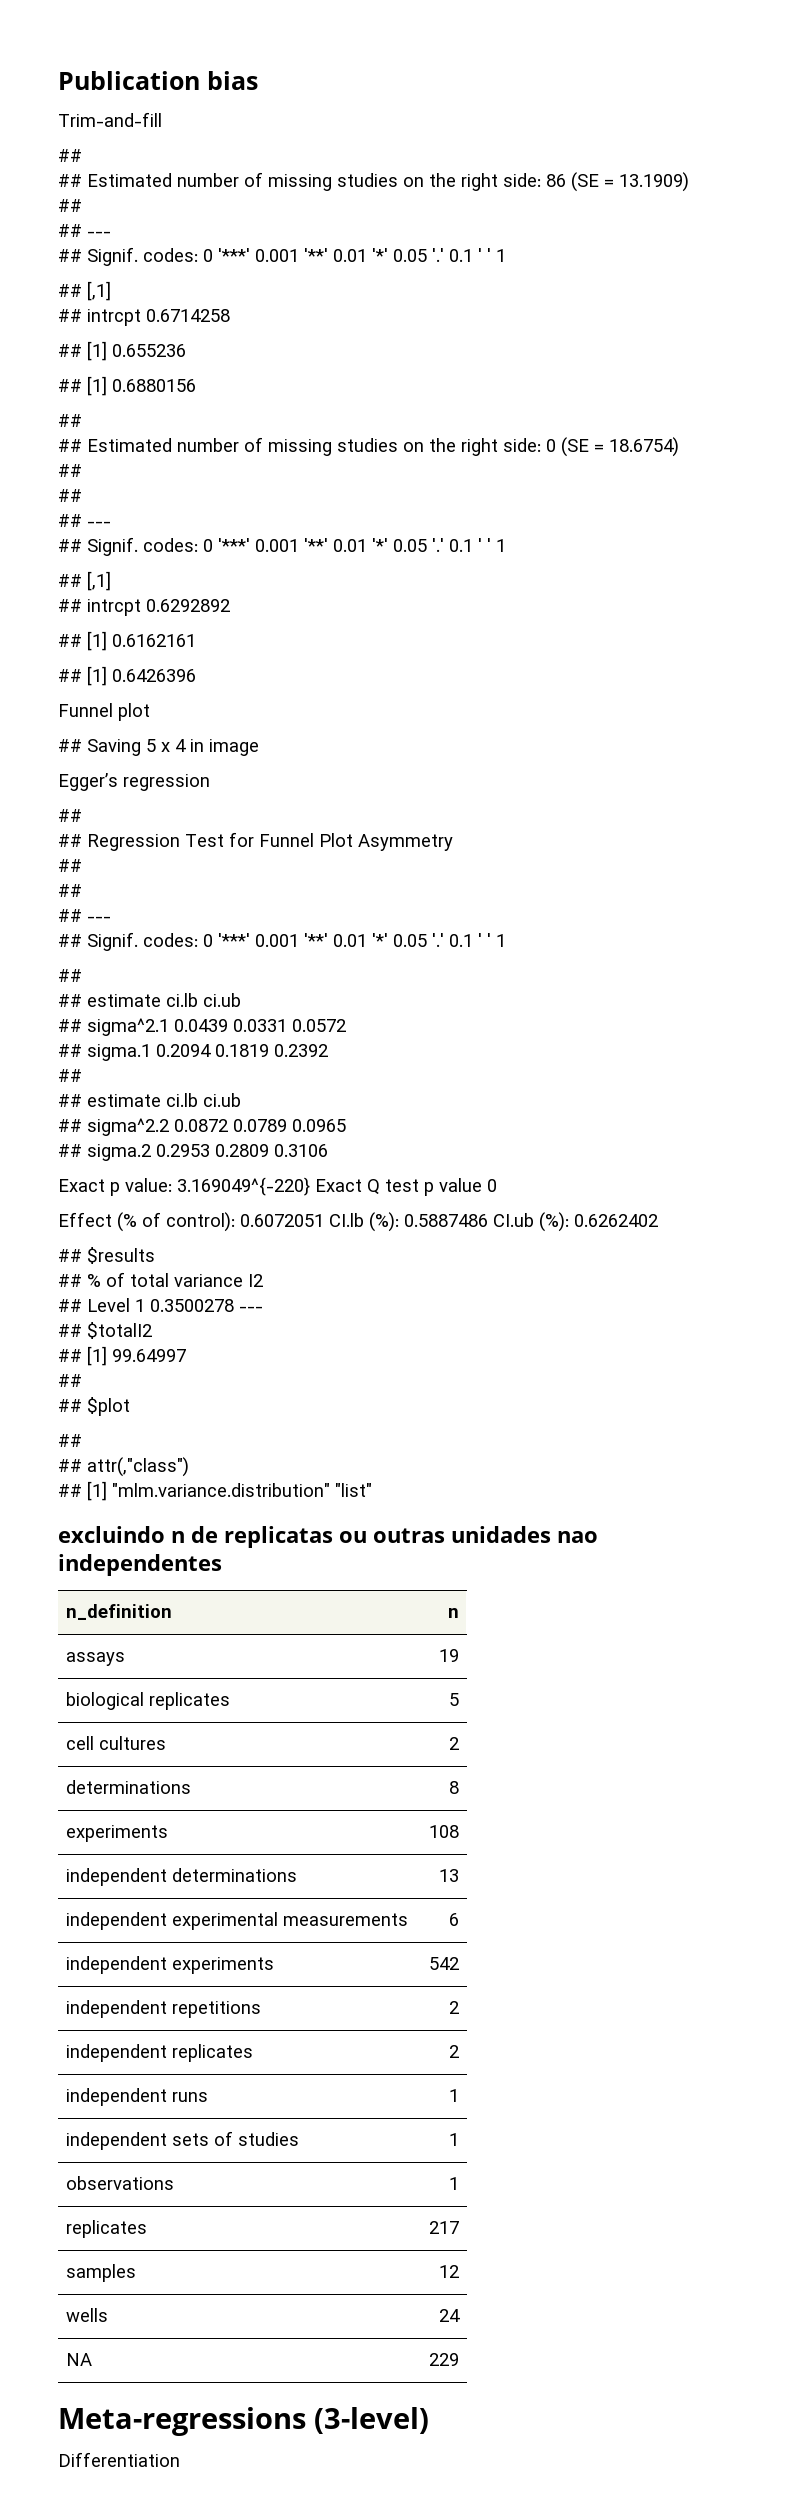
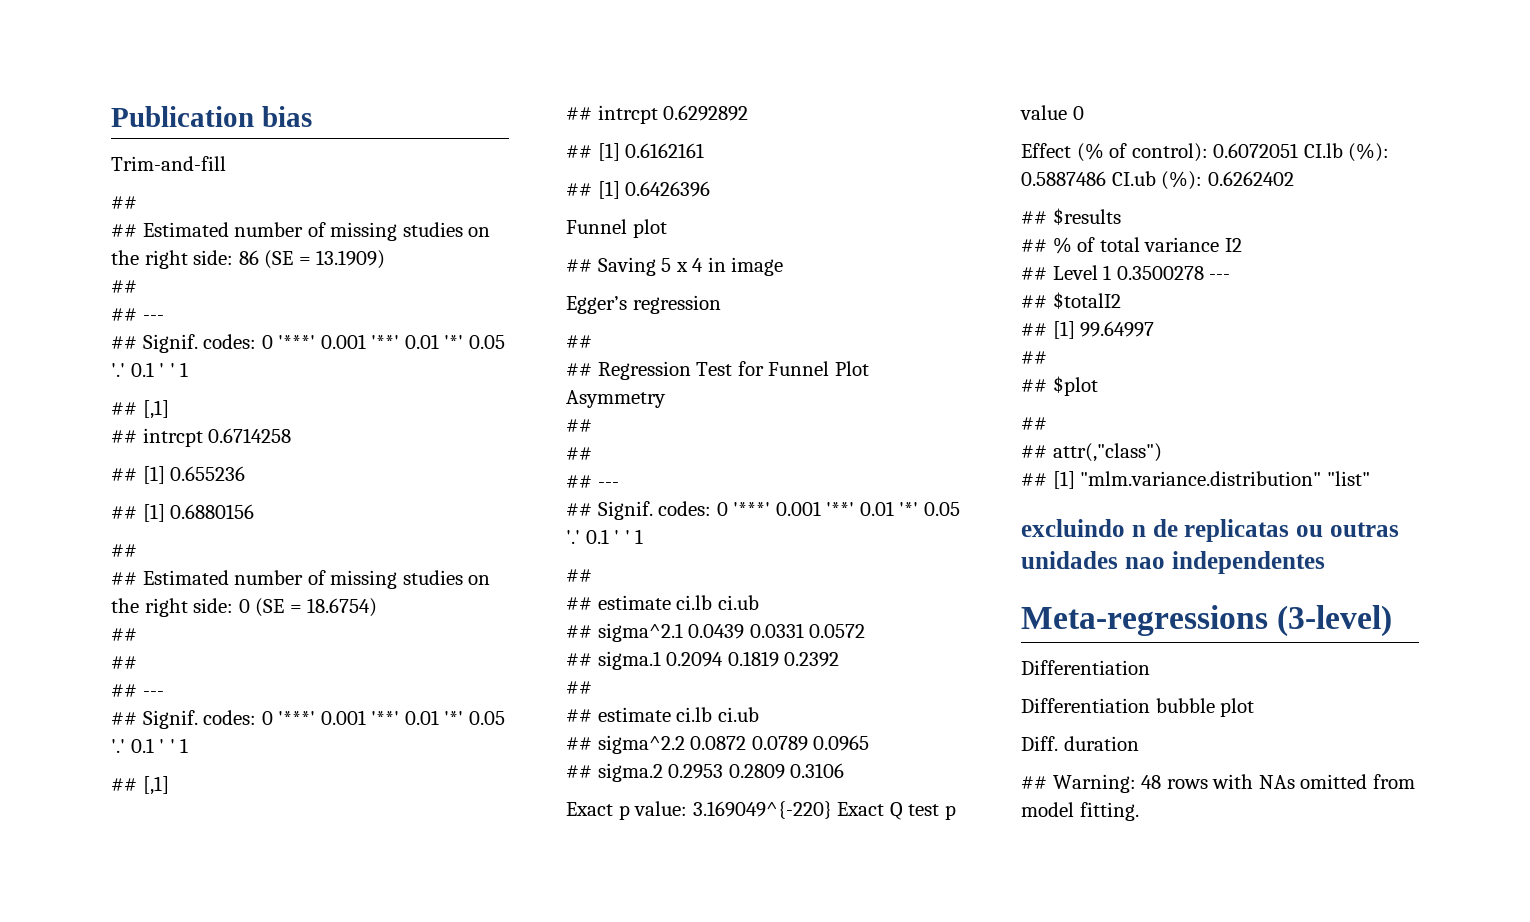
- n_definition | n
- assays | 19
- biological replicates | 5
- cell cultures | 2
- determinations | 8
- experiments | 108
- independent determinations | 13
- independent experimental measurements | 6
- independent experiments | 542
- independent repetitions | 2
- independent replicates | 2
- independent runs | 1
- independent sets of studies | 1
- observations | 1
- replicates | 217
- samples | 12
- wells | 24
- NA | 229
  Meta-regressions (3-level)
  Differentiation
+ Differentiation bubble plot
+ Diff. duration
+ ## Warning: 48 rows with NAs omitted from model fitting.

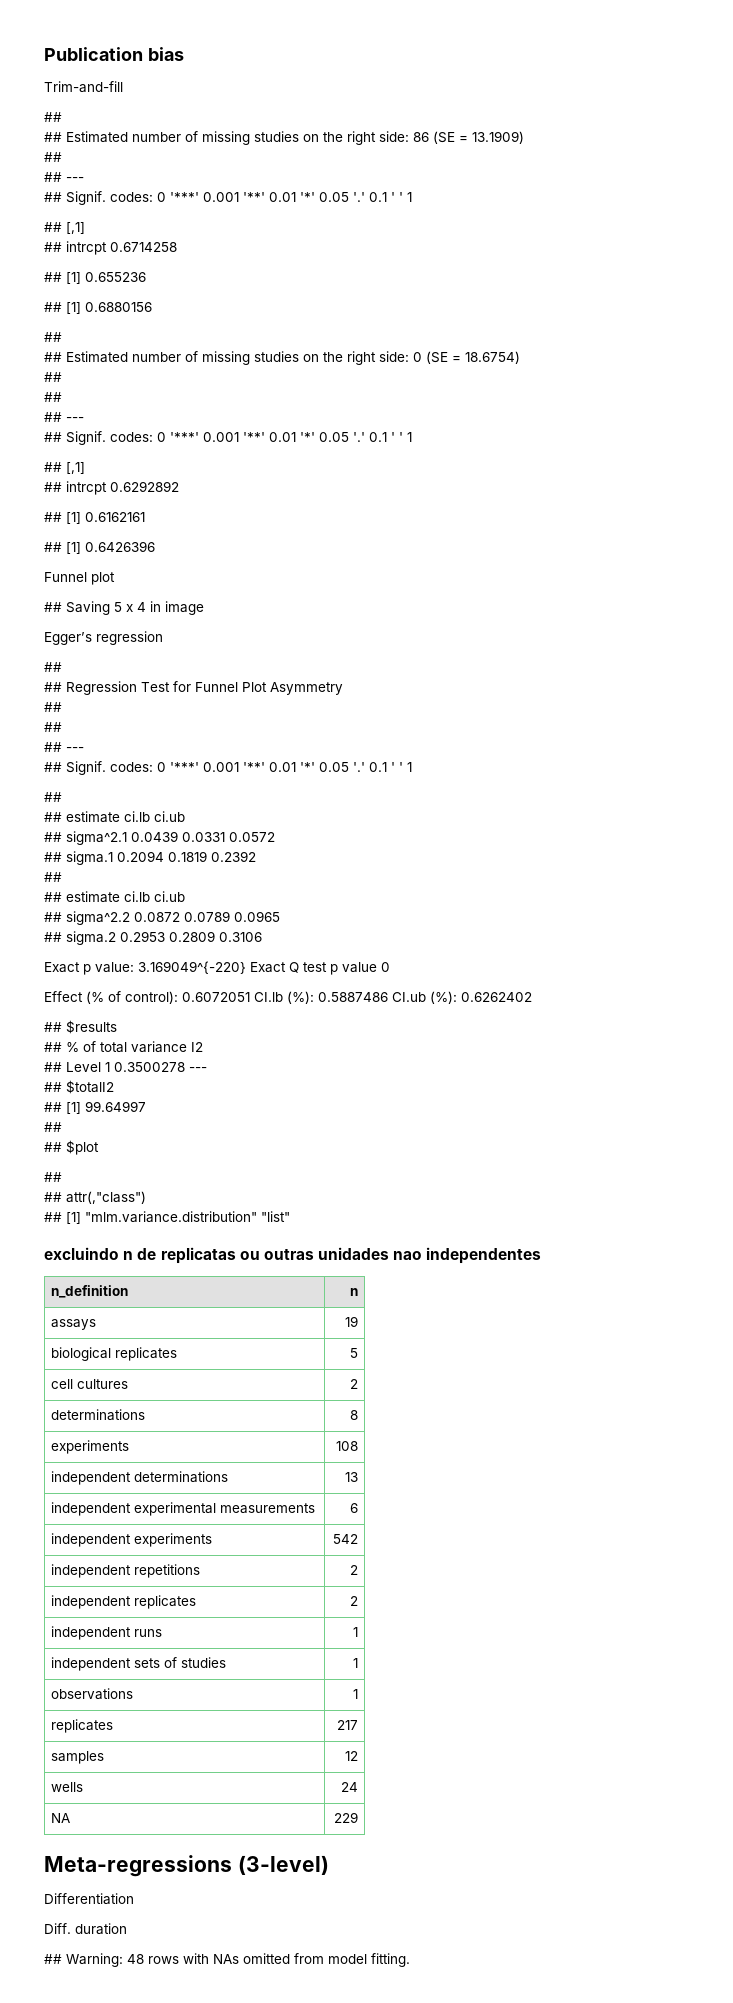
+ n_definition | n
+ assays | 19
+ biological replicates | 5
+ cell cultures | 2
+ determinations | 8
+ experiments | 108
+ independent determinations | 13
+ independent experimental measurements | 6
+ independent experiments | 542
+ independent repetitions | 2
+ independent replicates | 2
+ independent runs | 1
+ independent sets of studies | 1
+ observations | 1
+ replicates | 217
+ samples | 12
+ wells | 24
+ NA | 229
- Differentiation bubble plot

